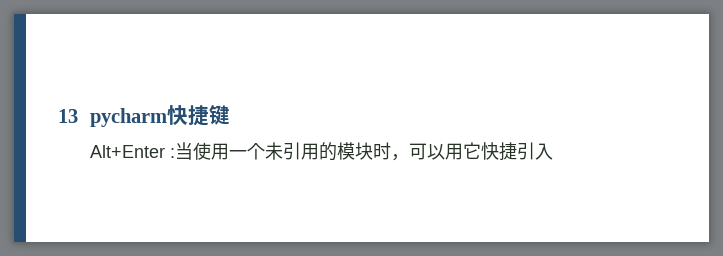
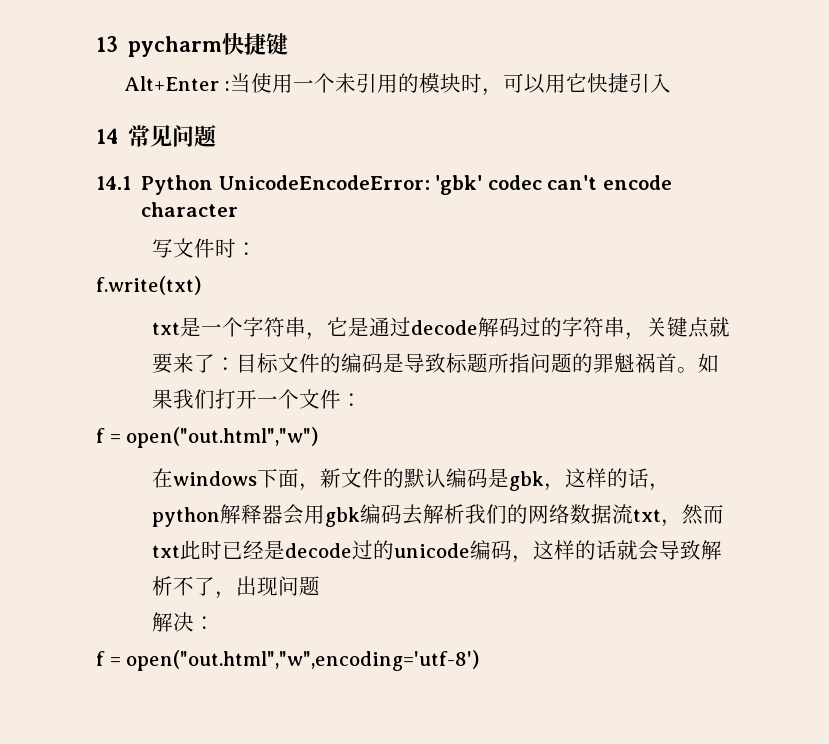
+ 14常见问题
+ 14.1 Python UnicodeEncodeError: 'gbk' codec can't encode character
+ 写文件时：
+ f.write(txt)
+ txt是一个字符串，它是通过decode解码过的字符串，关键点就要来了：目标文件的编码是导致标题所指问题的罪魁祸首。如果我们打开一个文件：
+ f = open("out.html","w")
+ 在windows下面，新文件的默认编码是gbk，这样的话，python解释器会用gbk编码去解析我们的网络数据流txt，然而txt此时已经是decode过的unicode编码，这样的话就会导致解析不了，出现问题
+ 解决：
+ f = open("out.html","w",encoding='utf-8')

